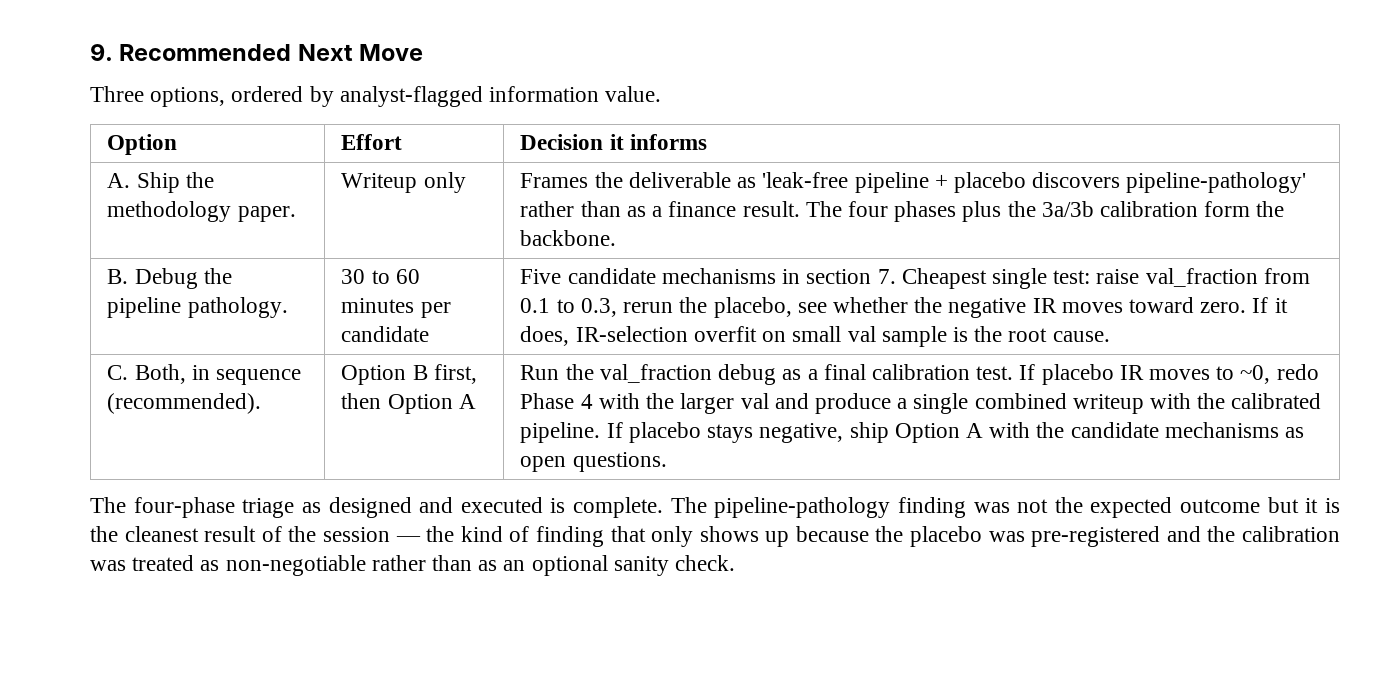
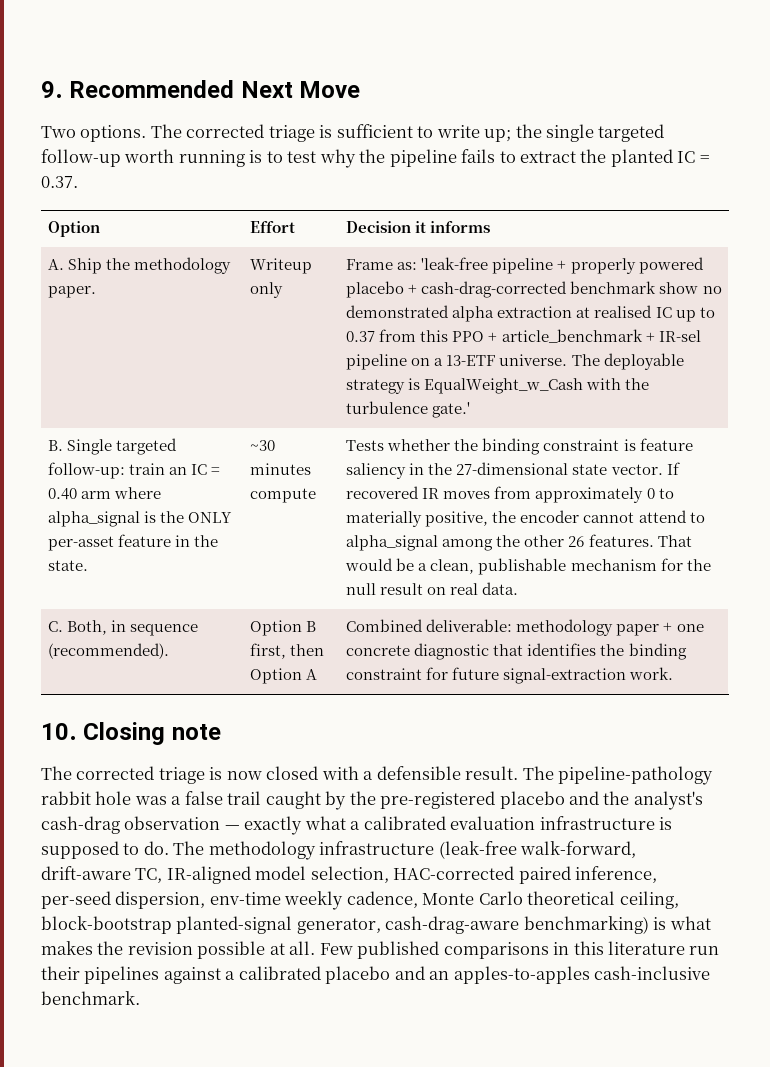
- Three options, ordered by analyst-flagged information value.
+ Two options. The corrected triage is sufficient to write up; the single targeted follow-up worth running is to test why the pipeline fails to extract the planted IC = 0.37.
- Frames the deliverable as 'leak-free pipeline + placebo discovers pipeline-pathology' rather than as a finance result. The four phases plus the 3a/3b calibration form the backbone.
- B. Debug the pipeline pathology. | 30 to 60 minutes per candidate | Five candidate mechanisms in section 7. Cheapest single test: raise val_fraction from 0.1 to 0.3, rerun the placebo, see whether the negative IR moves toward zero. If it does, IR-selection overfit on small val sample is the root cause.
+ Frame as: 'leak-free pipeline + properly powered placebo + cash-drag-corrected benchmark show no demonstrated alpha extraction at realised IC up to 0.37 from this PPO + article_benchmark + IR-sel pipeline on a 13-ETF universe. The deployable strategy is EqualWeight_w_Cash with the turbulence gate.'
+ B. Single targeted follow-up: train an IC = 0.40 arm where alpha_signal is the ONLY per-asset feature in the state. | ~30 minutes compute | Tests whether the binding constraint is feature saliency in the 27-dimensional state vector. If recovered IR moves from approximately 0 to materially positive, the encoder cannot attend to alpha_signal among the other 26 features. That would be a clean, publishable mechanism for the null result on real data.
- Run the val_fraction debug as a final calibration test. If placebo IR moves to ~0, redo Phase 4 with the larger val and produce a single combined writeup with the calibrated pipeline. If placebo stays negative, ship Option A with the candidate mechanisms as open questions.
- The four-phase triage as designed and executed is complete. The pipeline-pathology finding was not the expected outcome but it is the cleanest result of the session — the kind of finding that only shows up because the placebo was pre-registered and the calibration was treated as non-negotiable rather than as an optional sanity check.
+ Combined deliverable: methodology paper + one concrete diagnostic that identifies the binding constraint for future signal-extraction work.
+ 10. Closing note
+ The corrected triage is now closed with a defensible result. The pipeline-pathology rabbit hole was a false trail caught by the pre-registered placebo and the analyst's cash-drag observation — exactly what a calibrated evaluation infrastructure is supposed to do. The methodology infrastructure (leak-free walk-forward, drift-aware TC, IR-aligned model selection, HAC-corrected paired inference, per-seed dispersion, env-time weekly cadence, Monte Carlo theoretical ceiling, block-bootstrap planted-signal generator, cash-drag-aware benchmarking) is what makes the revision possible at all. Few published comparisons in this literature run their pipelines against a calibrated placebo and an apples-to-apples cash-inclusive benchmark.

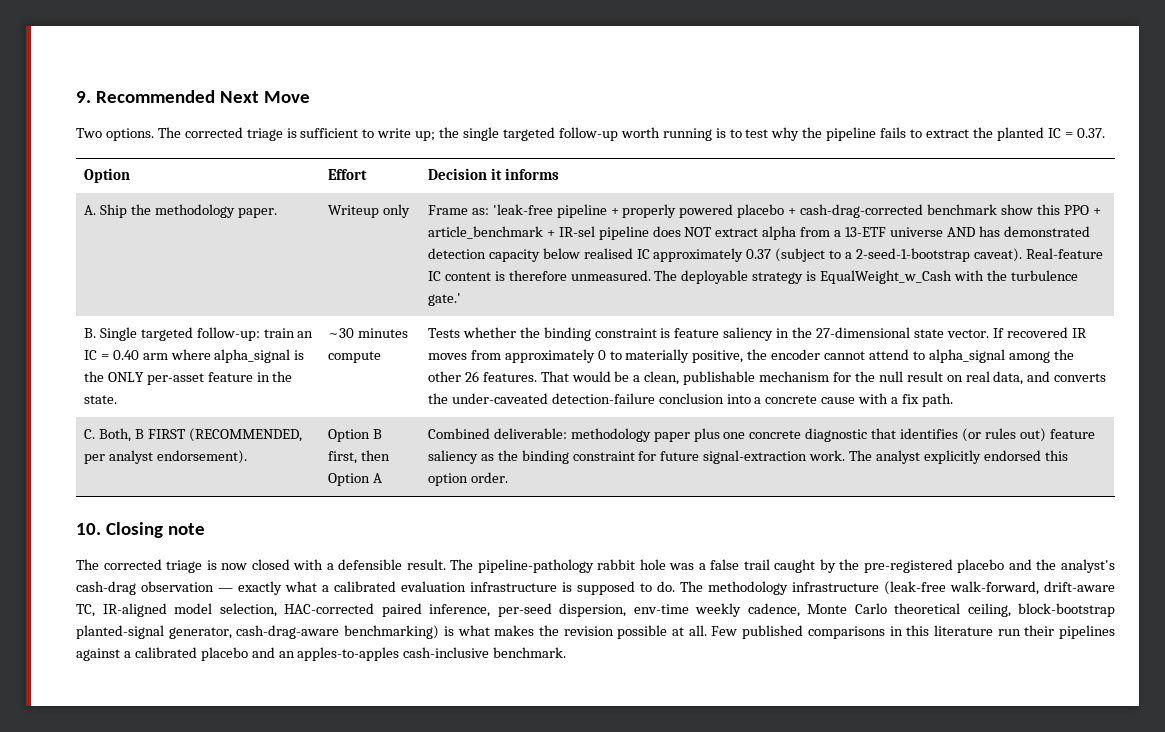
- Frame as: 'leak-free pipeline + properly powered placebo + cash-drag-corrected benchmark show no demonstrated alpha extraction at realised IC up to 0.37 from this PPO + article_benchmark + IR-sel pipeline on a 13-ETF universe.
+ Frame as: 'leak-free pipeline + properly powered placebo + cash-drag-corrected benchmark show this PPO + article_benchmark + IR-sel pipeline does NOT extract alpha from a 13-ETF universe AND has demonstrated detection capacity below realised IC approximately 0.37 (subject to a 2-seed-1-bootstrap caveat). Real-feature IC content is therefore unmeasured.
- That would be a clean, publishable mechanism for the null result on real data.
- C. Both, in sequence (recommended). | Option B first, then Option A | Combined deliverable: methodology paper + one concrete diagnostic that identifies the binding constraint for future signal-extraction work.
+ That would be a clean, publishable mechanism for the null result on real data, and converts the under-caveated detection-failure conclusion into a concrete cause with a fix path.
+ C. Both, B FIRST (RECOMMENDED, per analyst endorsement). | Option B first, then Option A | Combined deliverable: methodology paper plus one concrete diagnostic that identifies (or rules out) feature saliency as the binding constraint for future signal-extraction work. The analyst explicitly endorsed this option order.

